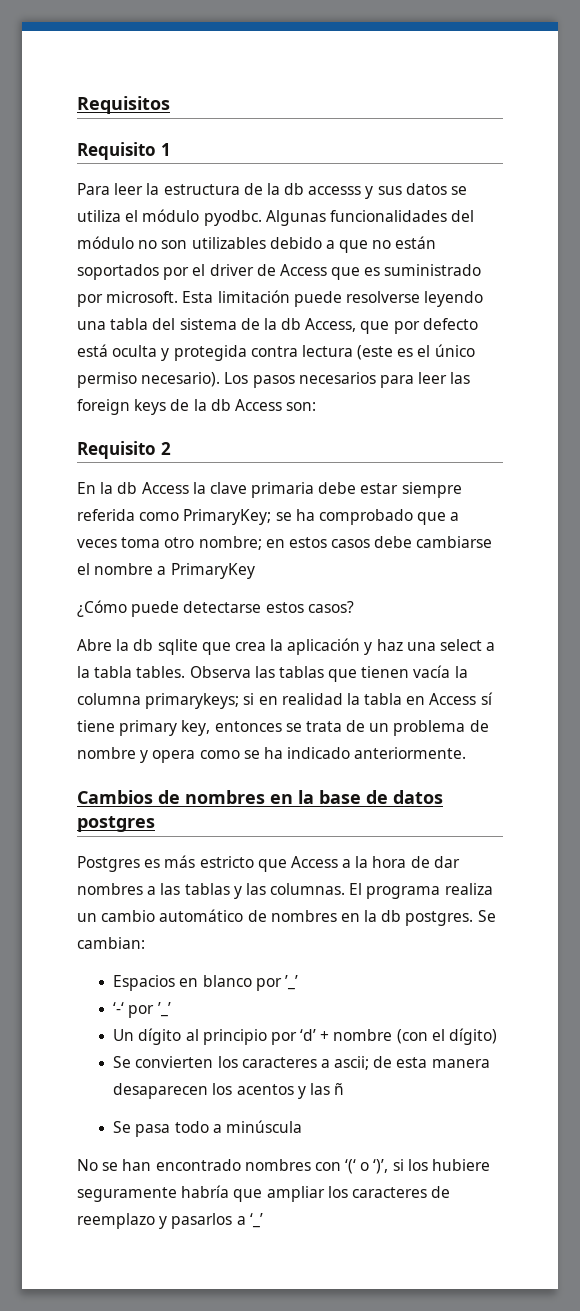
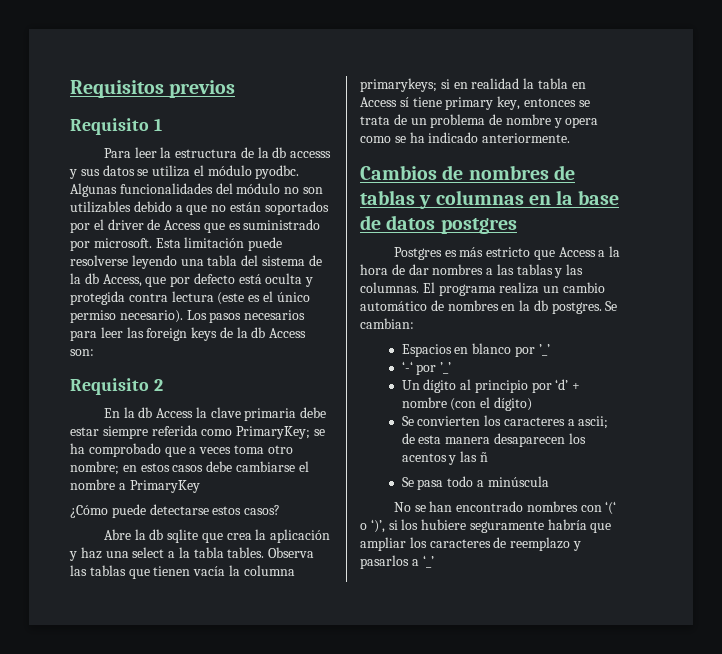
- Requisitos
+ Requisitos previos
- Cambios de nombres en la base de datos postgres
+ Cambios de nombres de tablas y columnas en la base de datos postgres

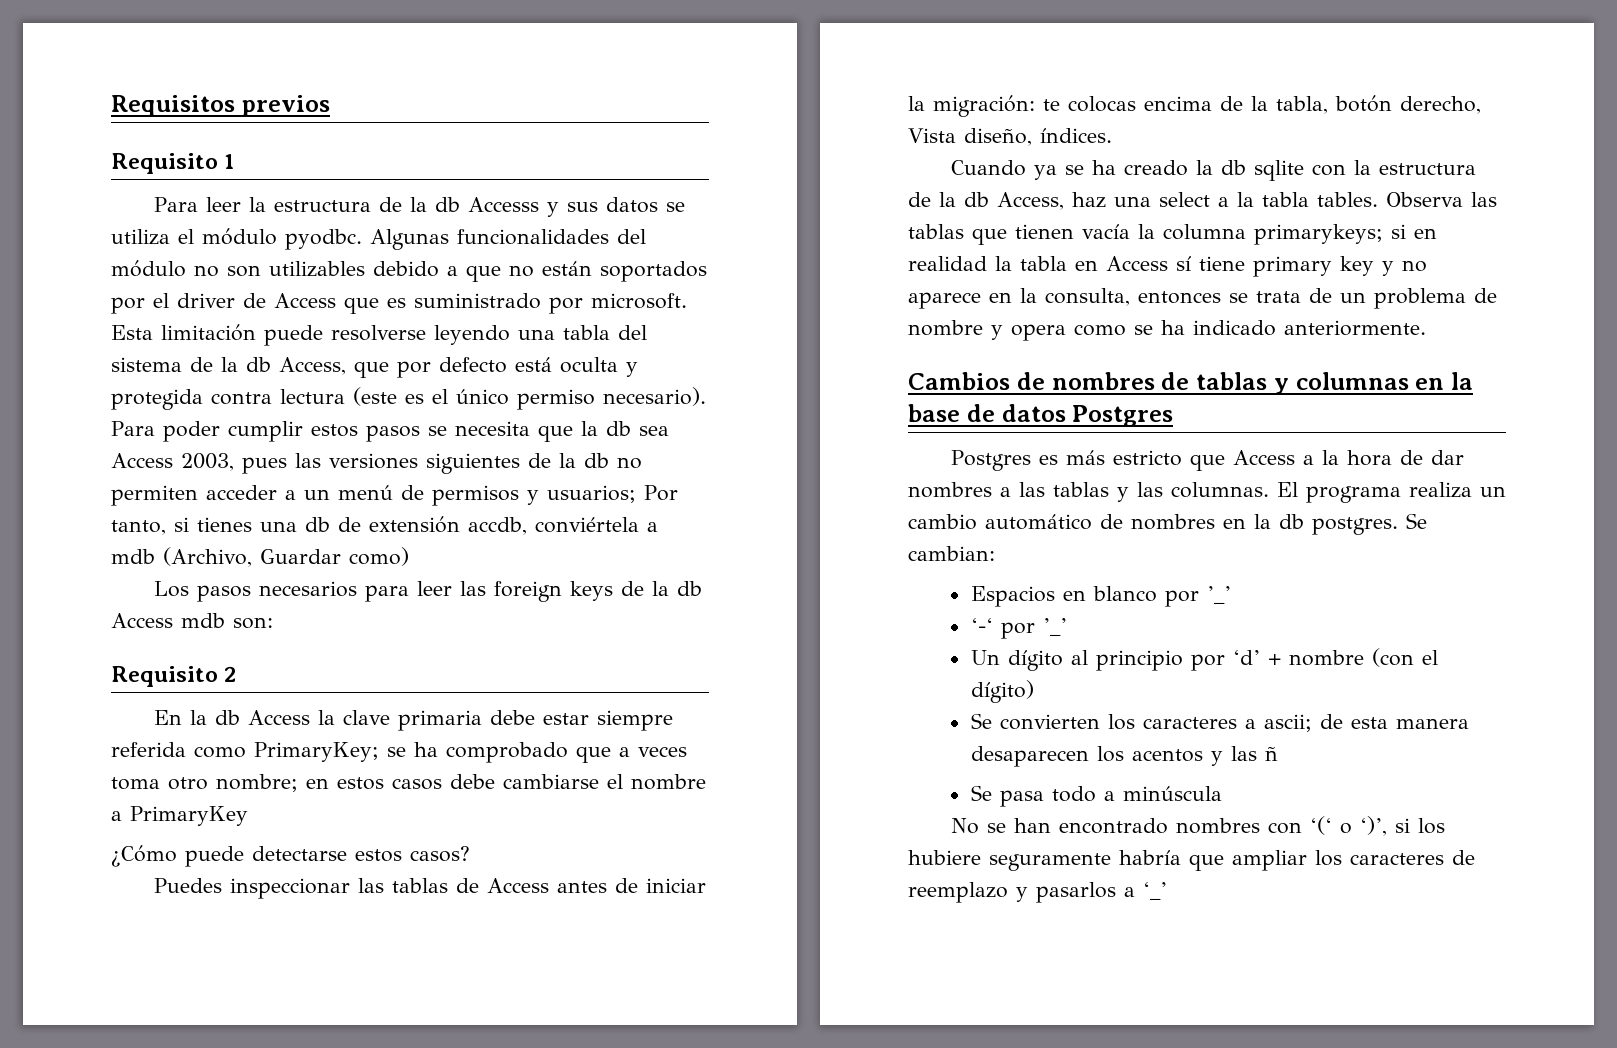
- Para leer la estructura de la db accesss y sus datos se utiliza el módulo pyodbc.
+ Para leer la estructura de la db Accesss y sus datos se utiliza el módulo pyodbc.
- Esta limitación puede resolverse leyendo una tabla del sistema de la db Access, que por defecto está oculta y protegida contra lectura (este es el único permiso necesario). Los pasos necesarios para leer las foreign keys de la db Access son:
+ Esta limitación puede resolverse leyendo una tabla del sistema de la db Access, que por defecto está oculta y protegida contra lectura (este es el único permiso necesario). Para poder cumplir estos pasos se necesita que la db sea Access 2003, pues las versiones siguientes de la db no permiten acceder a un menú de permisos y usuarios; Por tanto, si tienes una db de extensión accdb, conviértela a mdb (Archivo, Guardar como)
+ Los pasos necesarios para leer las foreign keys de la db Access mdb son:
- Abre la db sqlite que crea la aplicación y haz una select a la tabla tables.
+ Puedes inspeccionar las tablas de Access antes de iniciar la migración: te colocas encima de la tabla, botón derecho, Vista diseño, índices.
+ Cuando ya se ha creado la db sqlite con la estructura de la db Access, haz una select a la tabla tables.
- Observa las tablas que tienen vacía la columna primarykeys; si en realidad la tabla en Access sí tiene primary key, entonces se trata de un problema de nombre y opera como se ha indicado anteriormente.
+ Observa las tablas que tienen vacía la columna primarykeys; si en realidad la tabla en Access sí tiene primary key y no aparece en la consulta, entonces se trata de un problema de nombre y opera como se ha indicado anteriormente.
- Cambios de nombres de tablas y columnas en la base de datos postgres
+ Cambios de nombres de tablas y columnas en la base de datos Postgres

